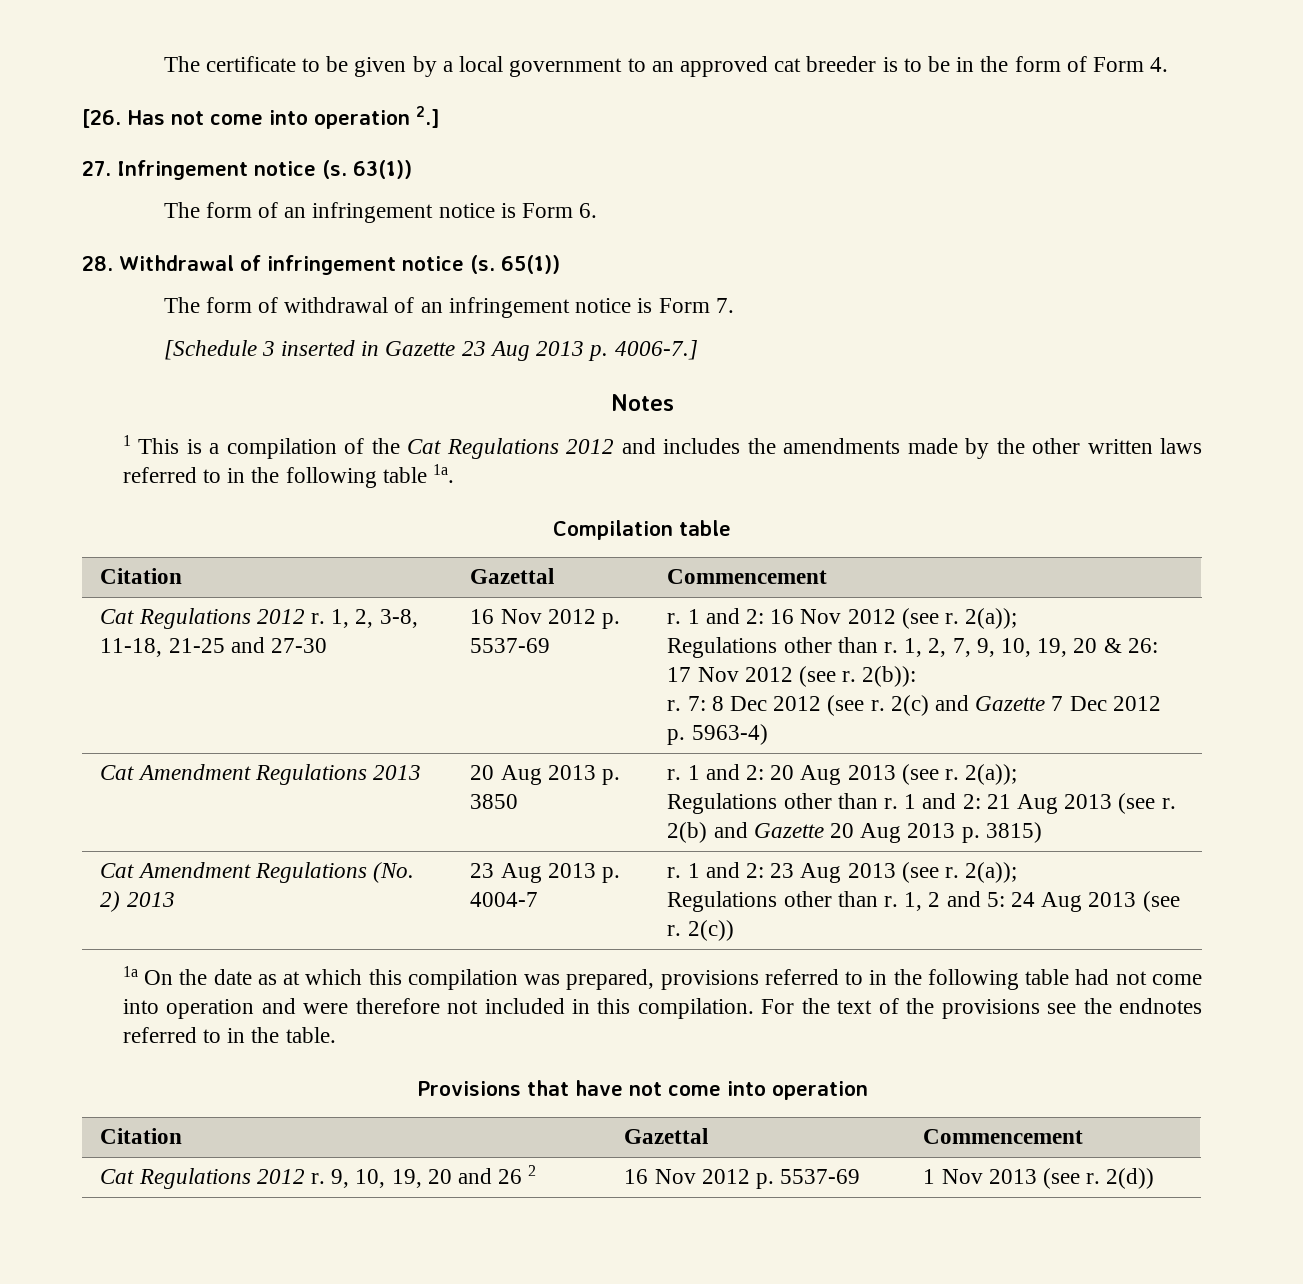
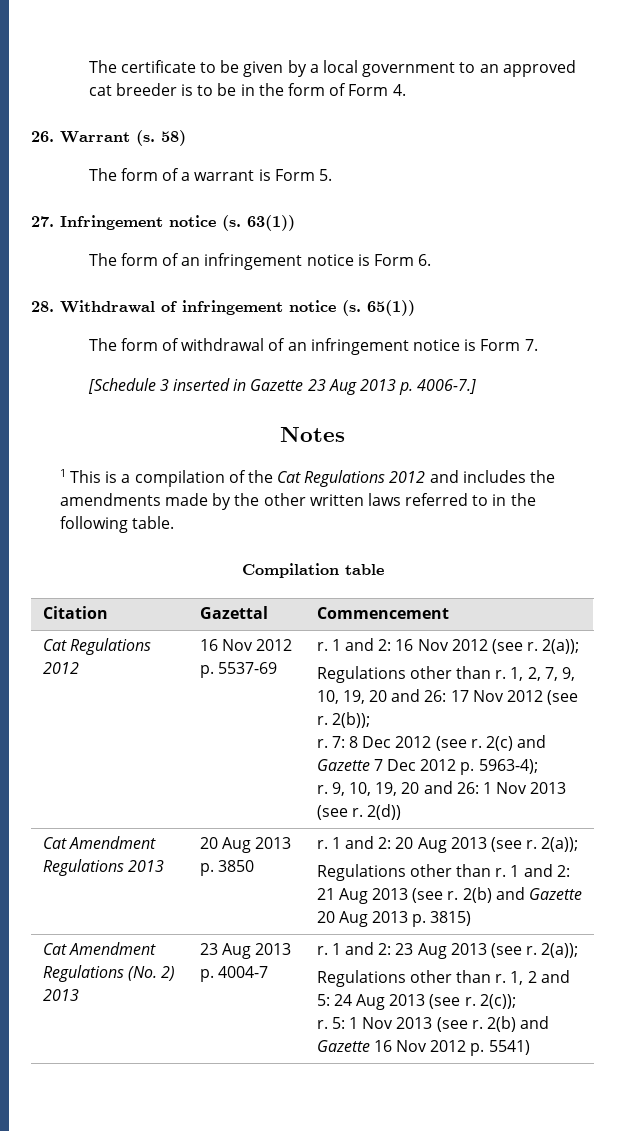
- [26. Has not come into operation 2.]
+ 26. Warrant (s. 58)
+ The form of a warrant is Form 5.
- 1 This is a compilation of the Cat Regulations 2012 and includes the amendments made by the other written laws referred to in the following table 1a.
+ 1 This is a compilation of the Cat Regulations 2012 and includes the amendments made by the other written laws referred to in the following table.
  Compilation table
  Citation | Gazettal | Commencement
- Cat Regulations 2012 r. 1, 2, 3-8, 11-18, 21-25 and 27-30
+ Cat Regulations 2012
- 1, 2, 7, 9, 10, 19, 20 & 26: 17 Nov 2012 (see r.
+ 1, 2, 7, 9, 10, 19, 20 and 26: 17 Nov 2012 (see r.
- 2(b)):
+ 2(b));
- 2(c) and Gazette 7 Dec 2012 p. 5963-4)
+ 2(c) and Gazette 7 Dec 2012 p. 5963-4);
+ r. 9, 10, 19, 20 and 26: 1 Nov 2013 (see r. 2(d))
- 2(c))
- 1a On the date as at which this compilation was prepared, provisions referred to in the following table had not come into operation and were therefore not included in this compilation. For the text of the provisions see the endnotes referred to in the table.
- Provisions that have not come into operation
- Citation | Gazettal | Commencement
- Cat Regulations 2012 r. 9, 10, 19, 20 and 26 2 | 16 Nov 2012 p. 5537-69 | 1 Nov 2013 (see r. 2(d))
+ 2(c));
+ r. 5: 1 Nov 2013 (see r. 2(b) and Gazette 16 Nov 2012 p. 5541)

